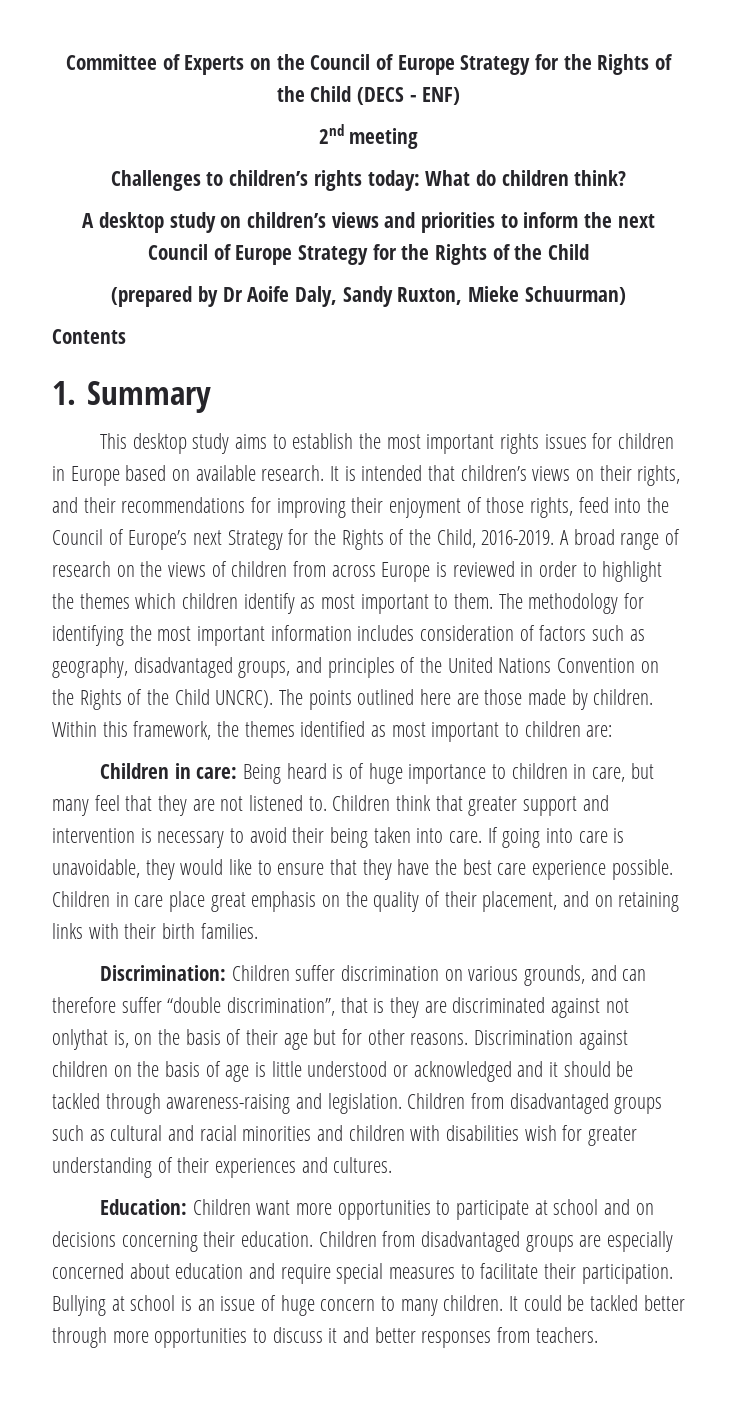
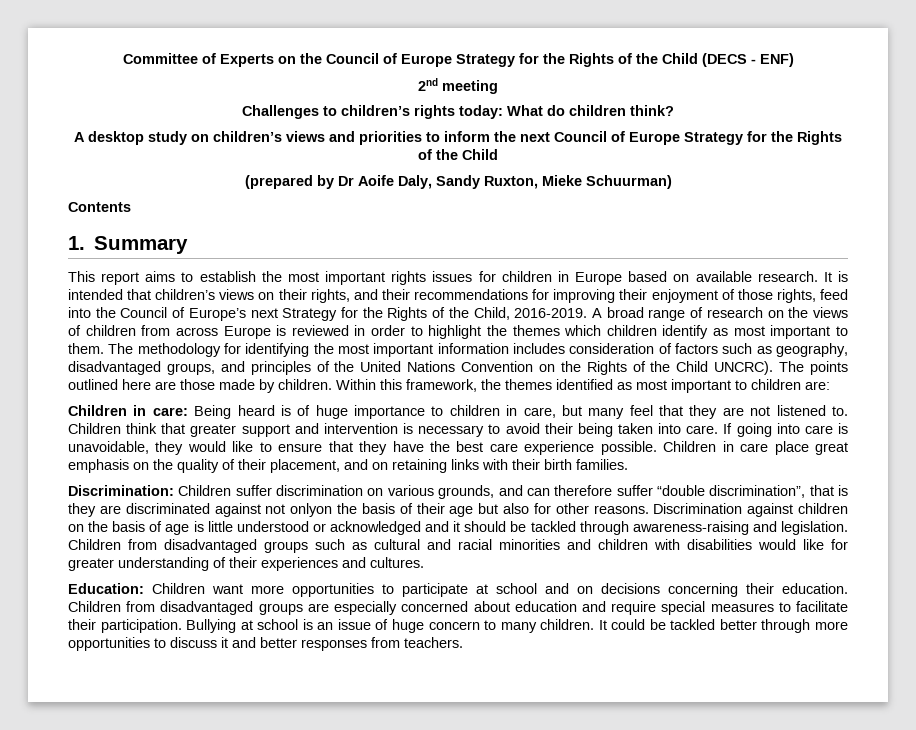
- This desktop study aims to establish the most important rights issues for children in Europe based on available research.
+ This report aims to establish the most important rights issues for children in Europe based on available research.
- Discrimination: Children suffer discrimination on various grounds, and can therefore suffer “double discrimination”, that is they are discriminated against not onlythat is, on the basis of their age but for other reasons.
+ Discrimination: Children suffer discrimination on various grounds, and can therefore suffer “double discrimination”, that is they are discriminated against not onlyon the basis of their age but also for other reasons.
- Children from disadvantaged groups such as cultural and racial minorities and children with disabilities wish for greater understanding of their experiences and cultures.
+ Children from disadvantaged groups such as cultural and racial minorities and children with disabilities would like for greater understanding of their experiences and cultures.

